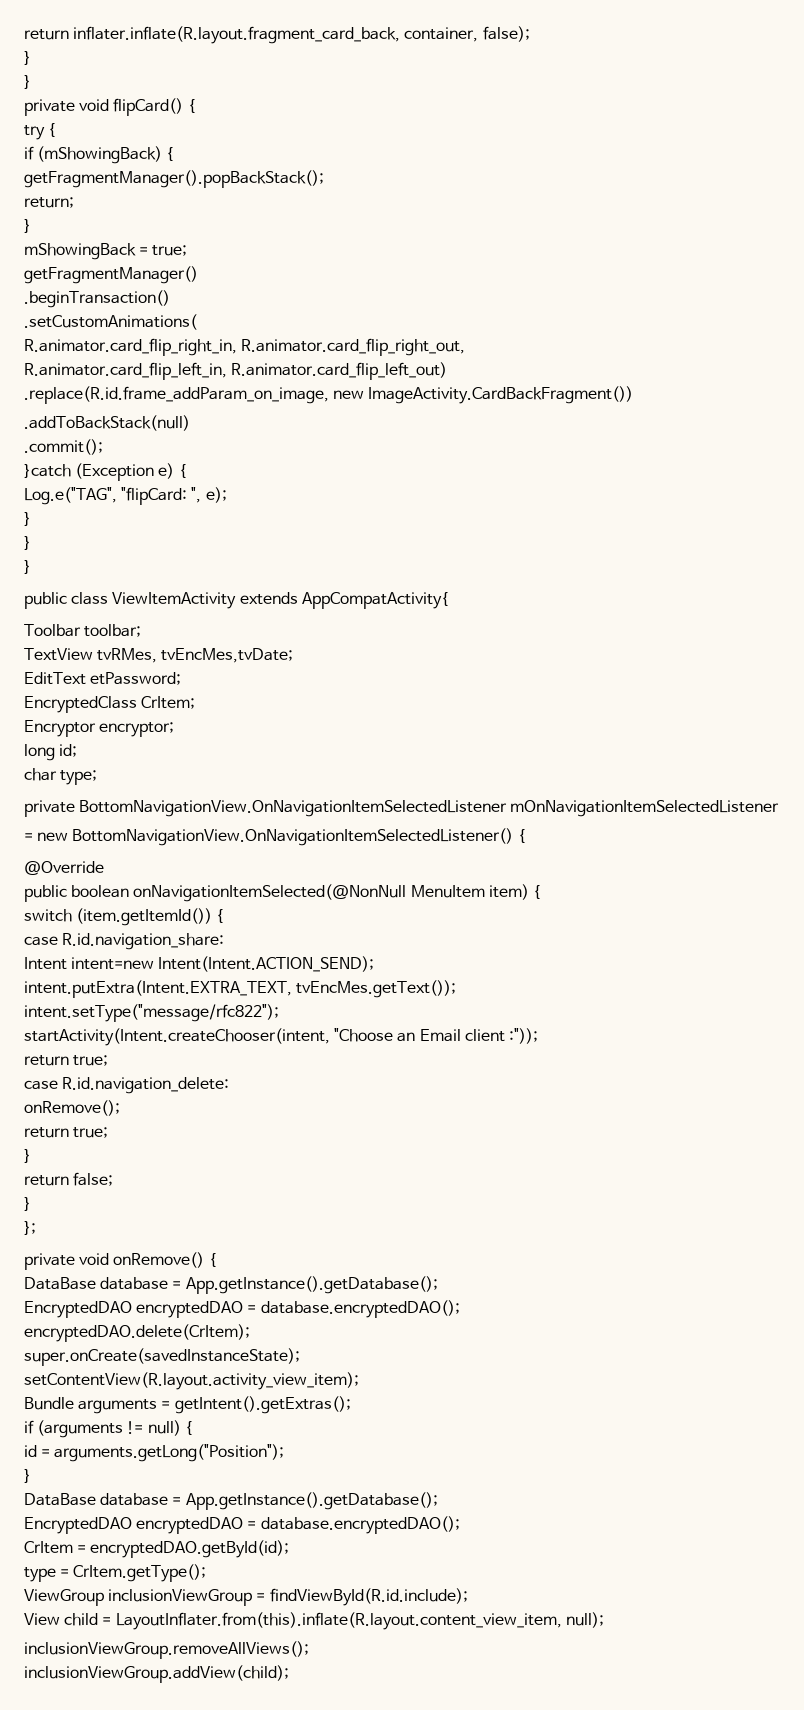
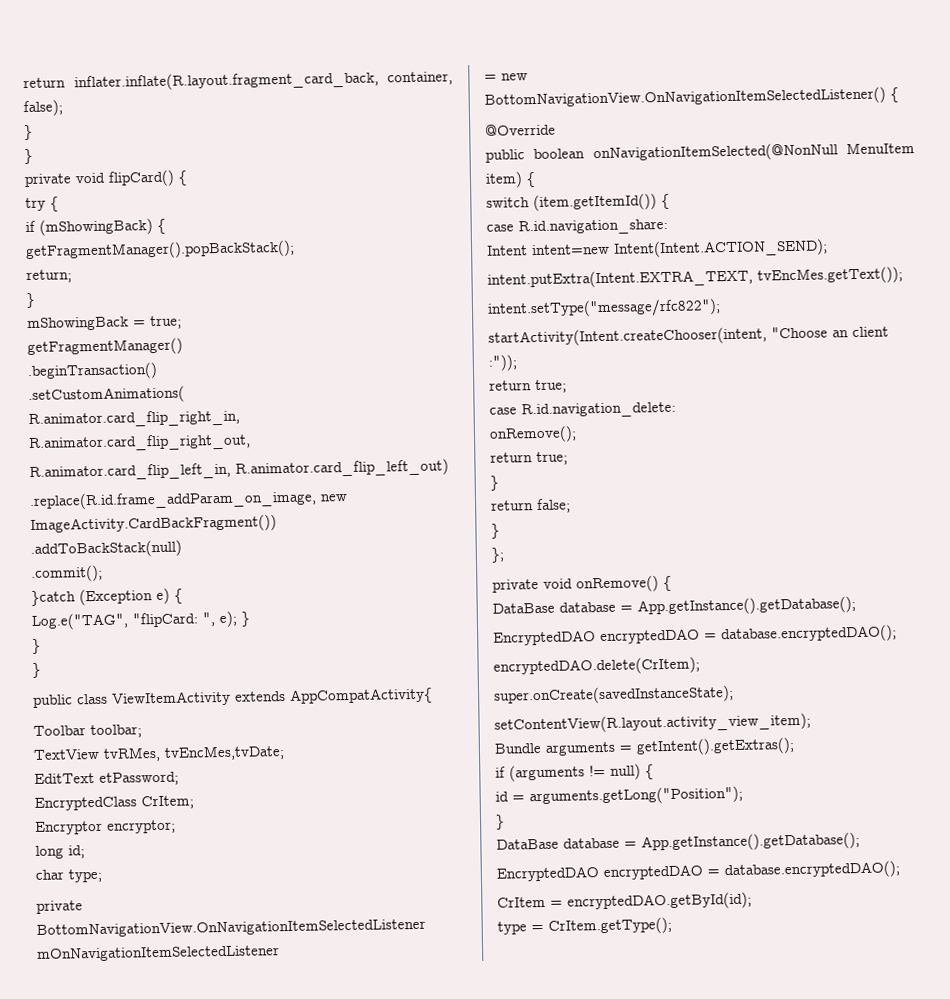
- Log.e("TAG", "flipCard: ", e);
- }
+ Log.e("TAG", "flipCard: ", e); }
- startActivity(Intent.createChooser(intent, "Choose an Email client :"));
+ startActivity(Intent.createChooser(intent, "Choose an client :"));
- ViewGroup inclusionViewGroup = findViewById(R.id.include);
- View child = LayoutInflater.from(this).inflate(R.layout.content_view_item, null);
- inclusionViewGroup.removeAllViews();
- inclusionViewGroup.addView(child);

